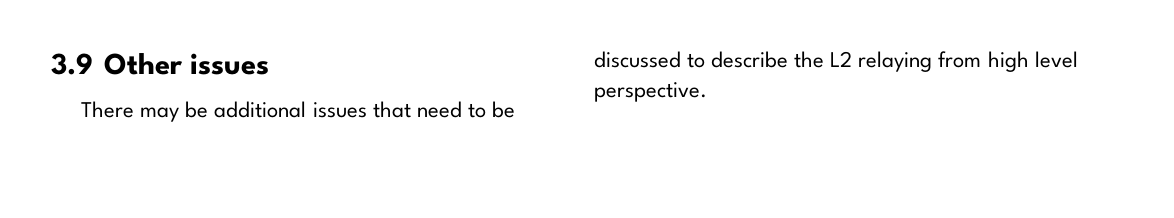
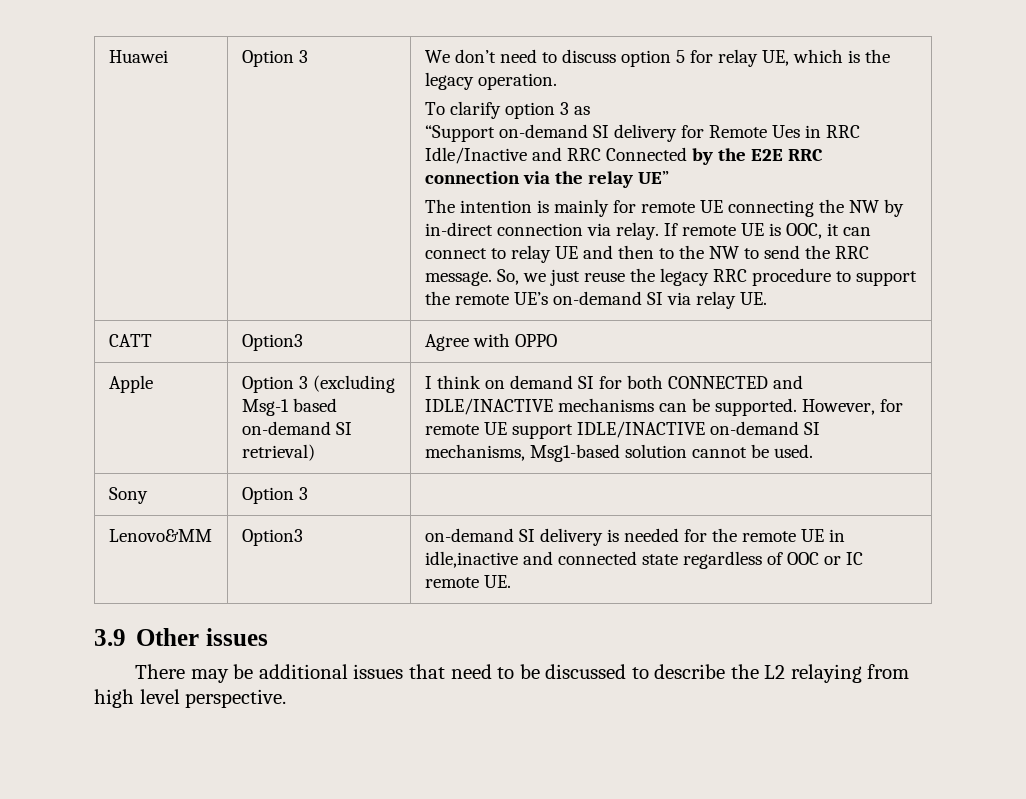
+ Huawei | Option 3 | We don’t need to discuss option 5 for relay UE, which is the legacy operation.
+ To clarify option 3 as
+ “Support on-demand SI delivery for Remote Ues in RRC Idle/Inactive and RRC Connected by the E2E RRC connection via the relay UE”
+ The intention is mainly for remote UE connecting the NW by in-direct connection via relay. If remote UE is OOC, it can connect to relay UE and then to the NW to send the RRC message. So, we just reuse the legacy RRC procedure to support the remote UE’s on-demand SI via relay UE.
+ CATT | Option3 | Agree with OPPO
+ Apple | Option 3 (excluding Msg-1 based on-demand SI retrieval) | I think on demand SI for both CONNECTED and IDLE/INACTIVE mechanisms can be supported. However, for remote UE support IDLE/INACTIVE on-demand SI mechanisms, Msg1-based solution cannot be used.
+ Sony | Option 3 |
+ Lenovo&MM | Option3 | on-demand SI delivery is needed for the remote UE in idle,inactive and connected state regardless of OOC or IC remote UE.

